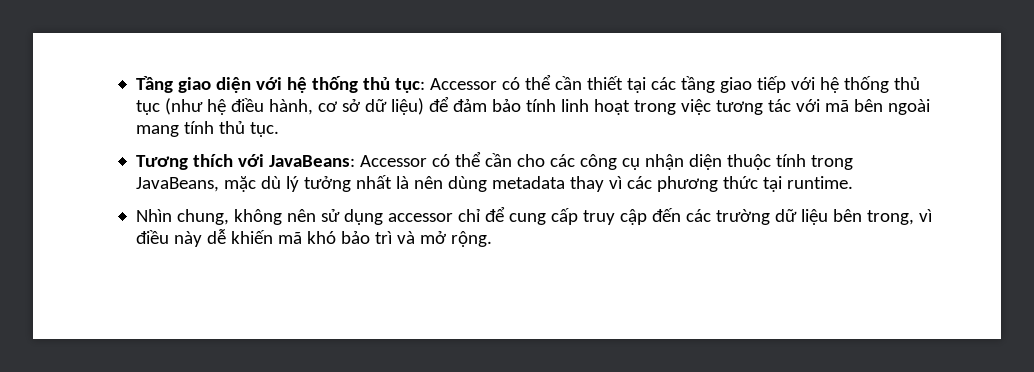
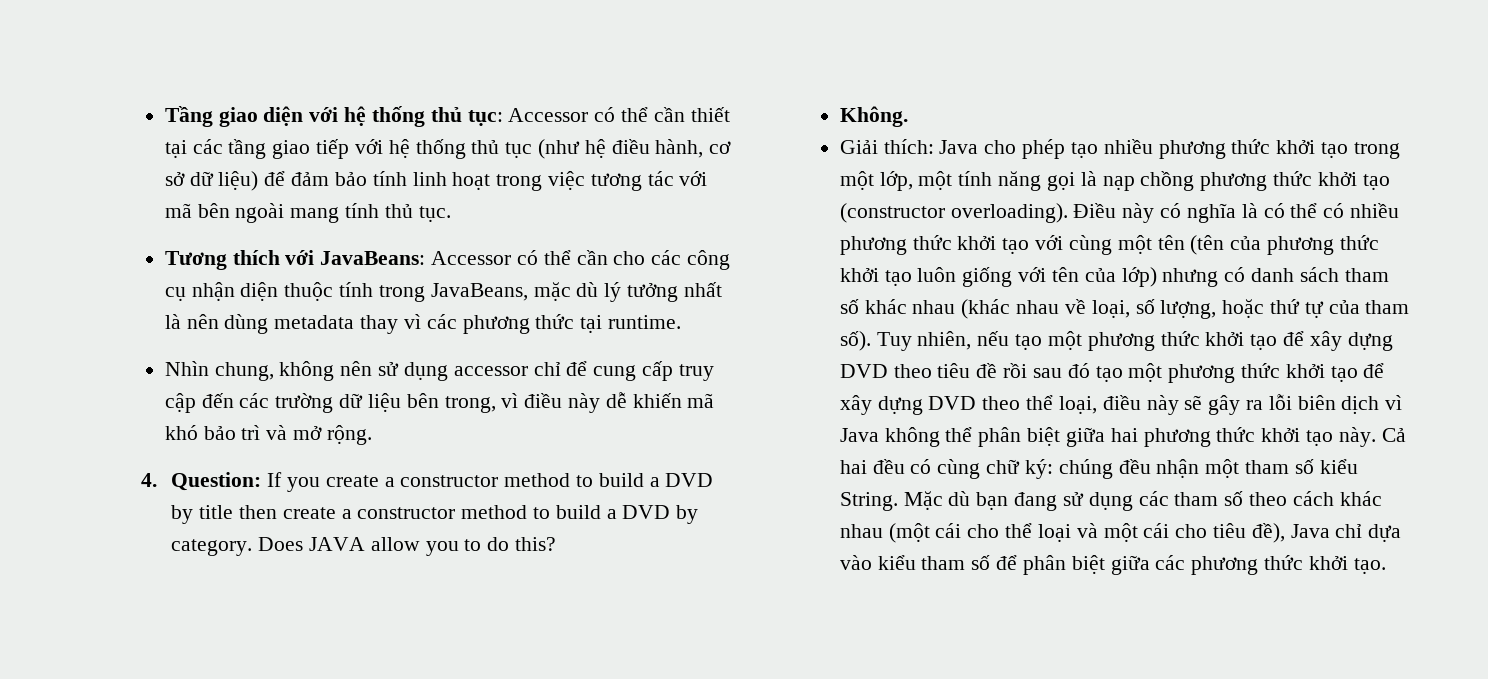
+ 4. Question: If you create a constructor method to build a DVD by title then create a constructor method to build a DVD by category. Does JAVA allow you to do this?
+ Không.
+ Giải thích: Java cho phép tạo nhiều phương thức khởi tạo trong một lớp, một tính năng gọi là nạp chồng phương thức khởi tạo (constructor overloading). Điều này có nghĩa là có thể có nhiều phương thức khởi tạo với cùng một tên (tên của phương thức khởi tạo luôn giống với tên của lớp) nhưng có danh sách tham số khác nhau (khác nhau về loại, số lượng, hoặc thứ tự của tham số). Tuy nhiên, nếu tạo một phương thức khởi tạo để xây dựng DVD theo tiêu đề rồi sau đó tạo một phương thức khởi tạo để xây dựng DVD theo thể loại, điều này sẽ gây ra lỗi biên dịch vì Java không thể phân biệt giữa hai phương thức khởi tạo này. Cả hai đều có cùng chữ ký: chúng đều nhận một tham số kiểu String. Mặc dù bạn đang sử dụng các tham số theo cách khác nhau (một cái cho thể loại và một cái cho tiêu đề), Java chỉ dựa vào kiểu tham số để phân biệt giữa các phương thức khởi tạo.

